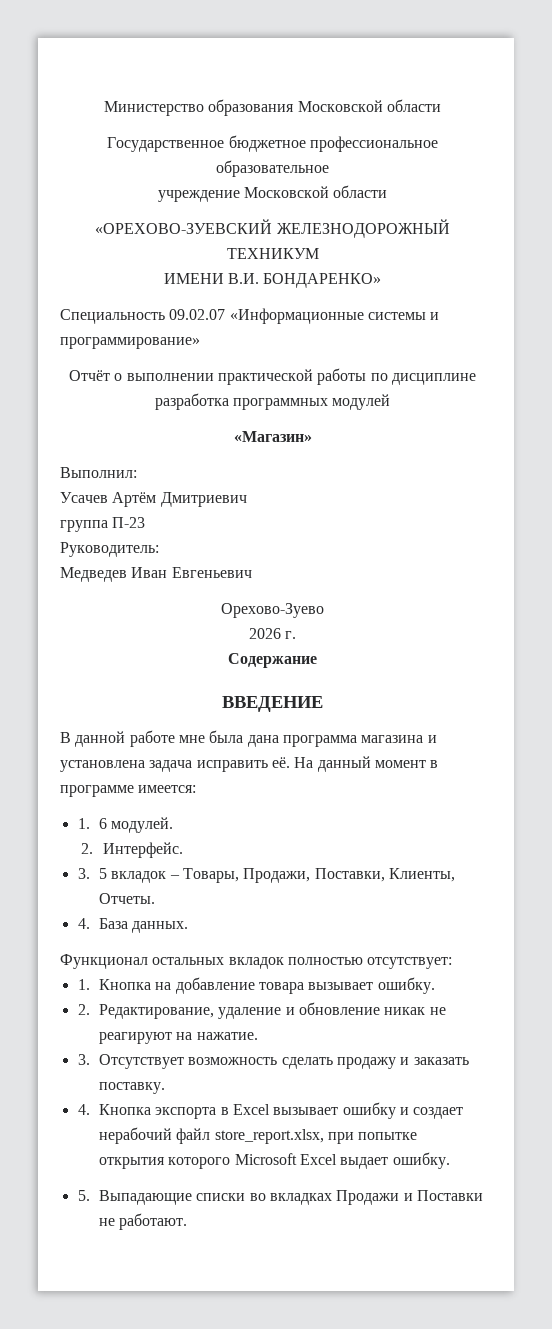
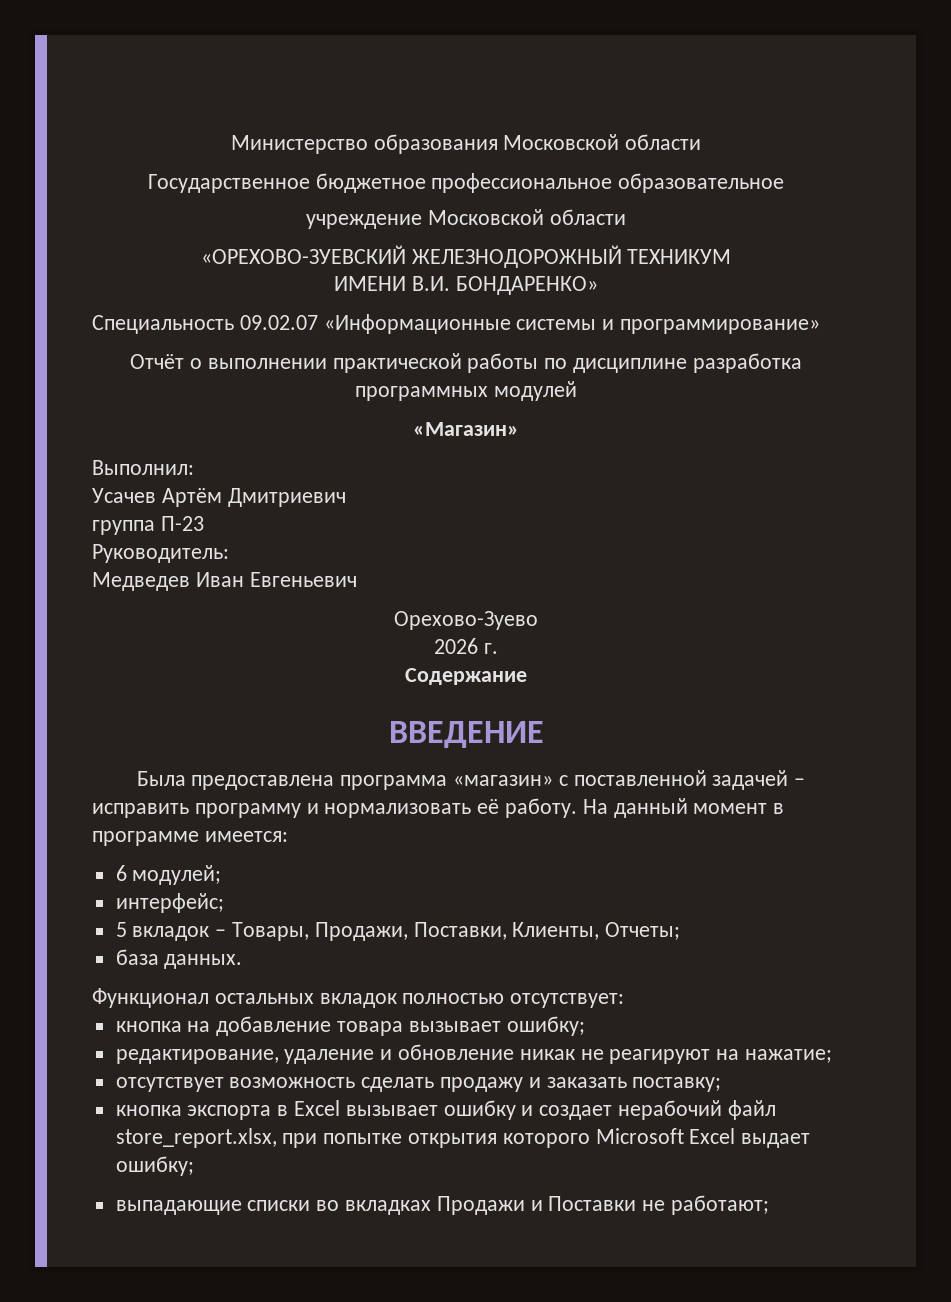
- В данной работе мне была дана программа магазина и установлена задача исправить её.
+ Была предоставлена программа «магазин» с поставленной задачей – исправить программу и нормализовать её работу.
- 1. 6 модулей.
- 2. Интерфейс.
- 3. 5 вкладок – Товары, Продажи, Поставки, Клиенты, Отчеты.
- 4. База данных.
+ 6 модулей;
+ интерфейс;
+ 5 вкладок – Товары, Продажи, Поставки, Клиенты, Отчеты;
+ база данных.
- 1. Кнопка на добавление товара вызывает ошибку.
- 2. Редактирование, удаление и обновление никак не реагируют на нажатие.
- 3. Отсутствует возможность сделать продажу и заказать поставку.
- 4. Кнопка экспорта в Excel вызывает ошибку и создает нерабочий файл store_report.xlsx, при попытке открытия которого Microsoft Excel выдает ошибку.
- 5. Выпадающие списки во вкладках Продажи и Поставки не работают.
+ кнопка на добавление товара вызывает ошибку;
+ редактирование, удаление и обновление никак не реагируют на нажатие;
+ отсутствует возможность сделать продажу и заказать поставку;
+ кнопка экспорта в Excel вызывает ошибку и создает нерабочий файл store_report.xlsx, при попытке открытия которого Microsoft Excel выдает ошибку;
+ выпадающие списки во вкладках Продажи и Поставки не работают;

